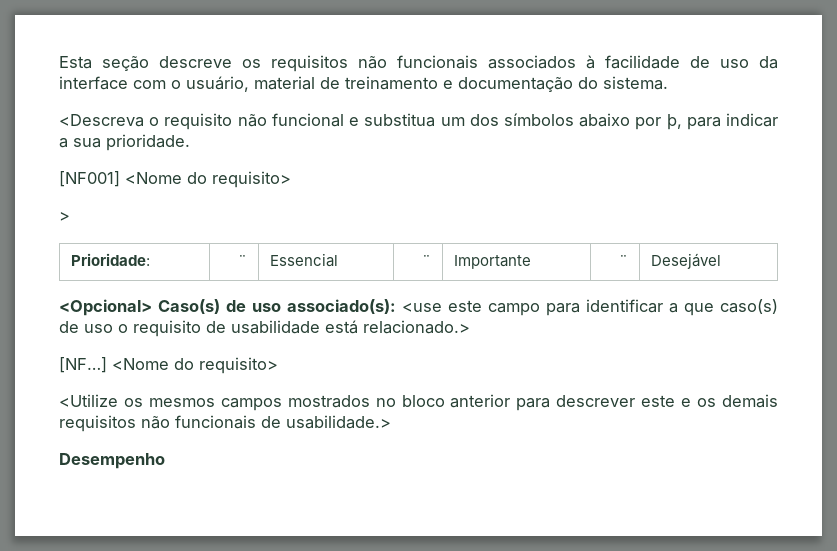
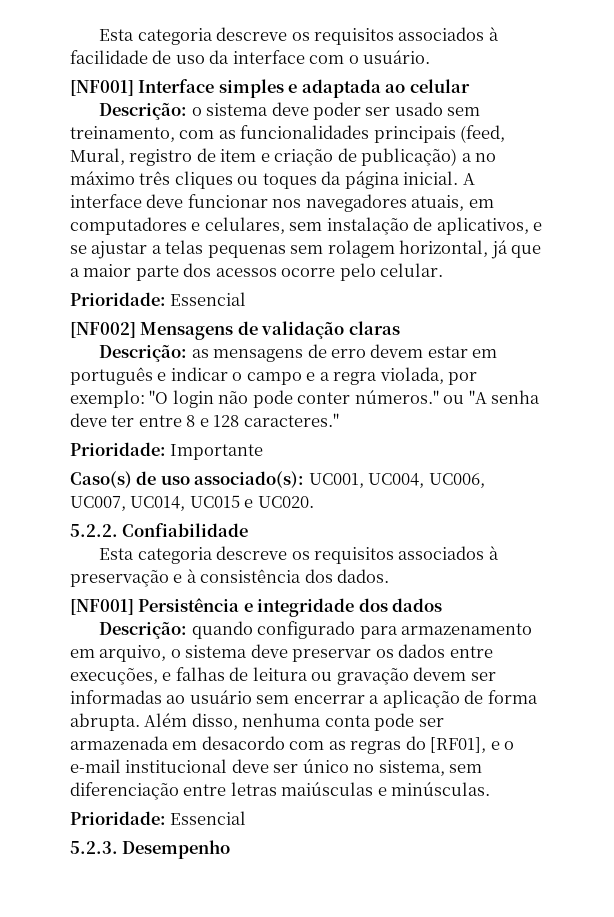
- Esta seção descreve os requisitos não funcionais associados à facilidade de uso da interface com o usuário, material de treinamento e documentação do sistema.
- <Descreva o requisito não funcional e substitua um dos símbolos abaixo por þ, para indicar a sua prioridade.
- [NF001] <Nome do requisito>
- >
- Prioridade: | ¨ | Essencial | ¨ | Importante | ¨ | Desejável
- <Opcional> Caso(s) de uso associado(s): <use este campo para identificar a que caso(s) de uso o requisito de usabilidade está relacionado.>
- [NF…] <Nome do requisito>
- <Utilize os mesmos campos mostrados no bloco anterior para descrever este e os demais requisitos não funcionais de usabilidade.>
- Desempenho
+ Esta categoria descreve os requisitos associados à facilidade de uso da interface com o usuário.
+ [NF001] Interface simples e adaptada ao celular
+ Descrição: o sistema deve poder ser usado sem treinamento, com as funcionalidades principais (feed, Mural, registro de item e criação de publicação) a no máximo três cliques ou toques da página inicial. A interface deve funcionar nos navegadores atuais, em computadores e celulares, sem instalação de aplicativos, e se ajustar a telas pequenas sem rolagem horizontal, já que a maior parte dos acessos ocorre pelo celular.
+ Prioridade: Essencial
+ [NF002] Mensagens de validação claras
+ Descrição: as mensagens de erro devem estar em português e indicar o campo e a regra violada, por exemplo: "O login não pode conter números." ou "A senha deve ter entre 8 e 128 caracteres."
+ Prioridade: Importante
+ Caso(s) de uso associado(s): UC001, UC004, UC006, UC007, UC014, UC015 e UC020.
+ 5.2.2. Confiabilidade
+ Esta categoria descreve os requisitos associados à preservação e à consistência dos dados.
+ [NF001] Persistência e integridade dos dados
+ Descrição: quando configurado para armazenamento em arquivo, o sistema deve preservar os dados entre execuções, e falhas de leitura ou gravação devem ser informadas ao usuário sem encerrar a aplicação de forma abrupta. Além disso, nenhuma conta pode ser armazenada em desacordo com as regras do [RF01], e o e-mail institucional deve ser único no sistema, sem diferenciação entre letras maiúsculas e minúsculas.
+ Prioridade: Essencial
+ 5.2.3. Desempenho

